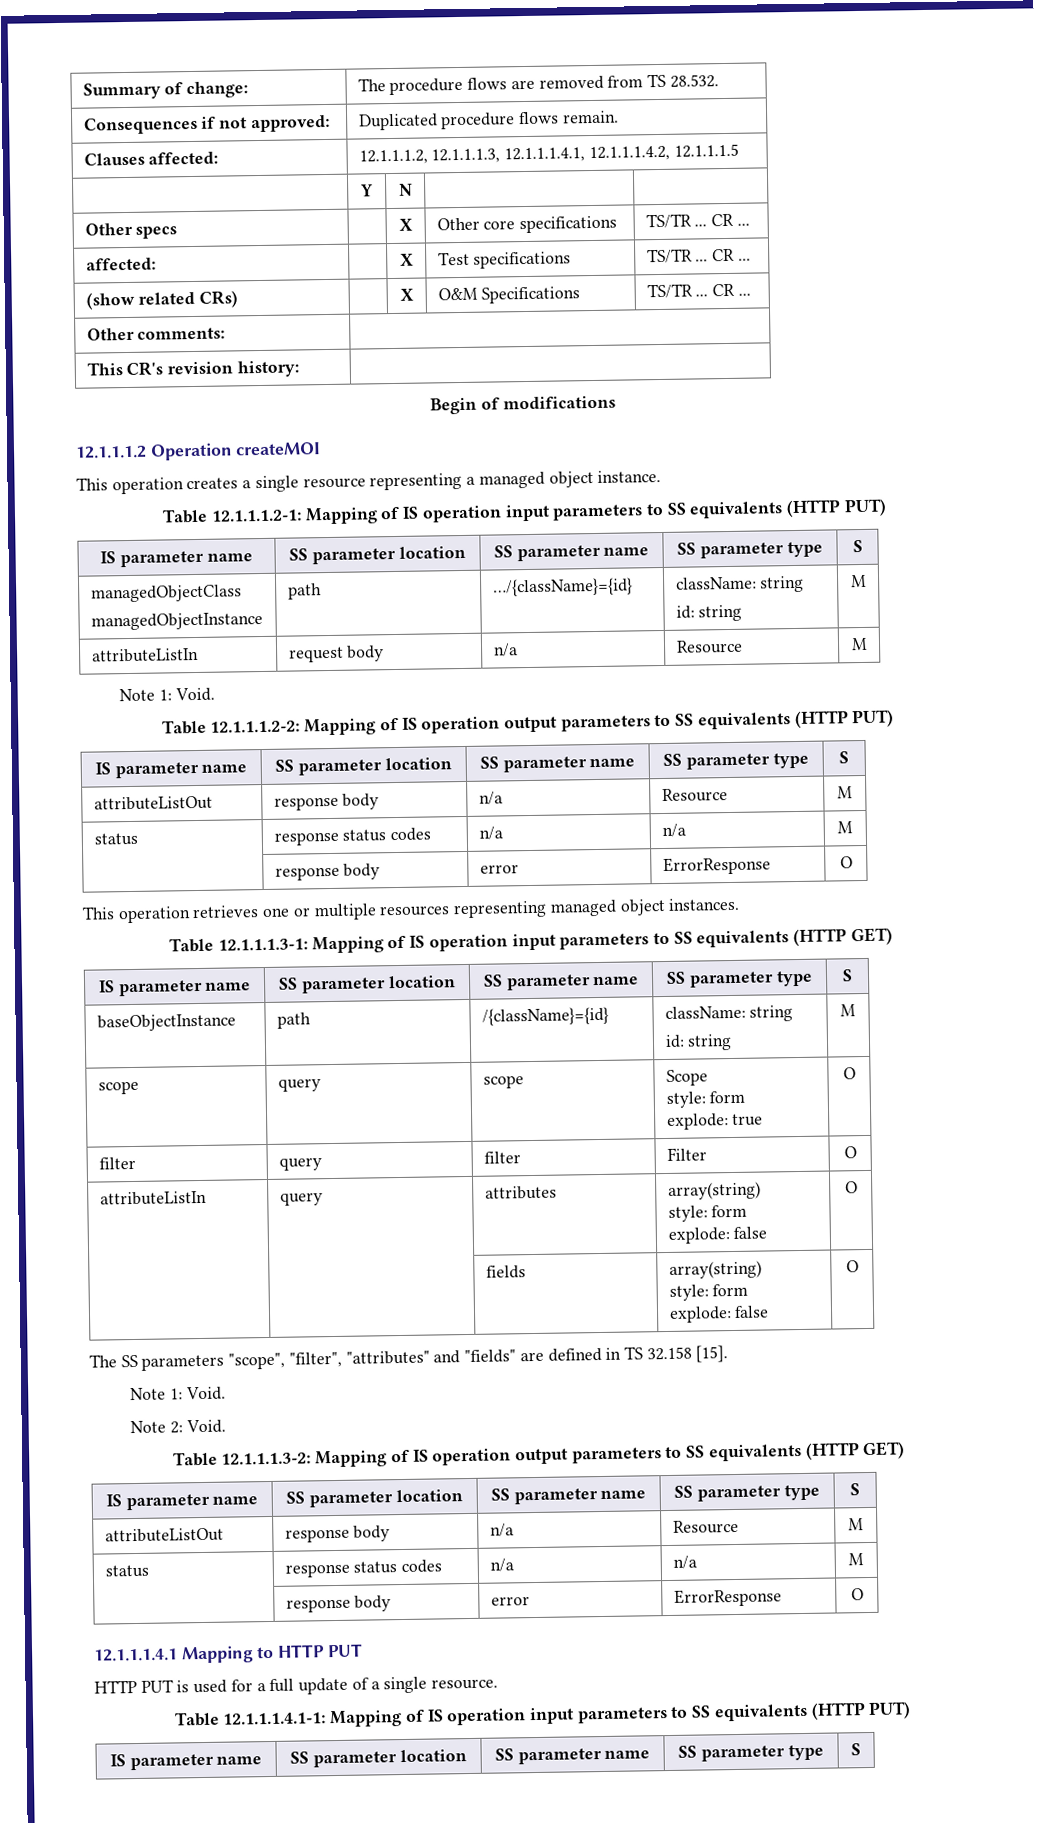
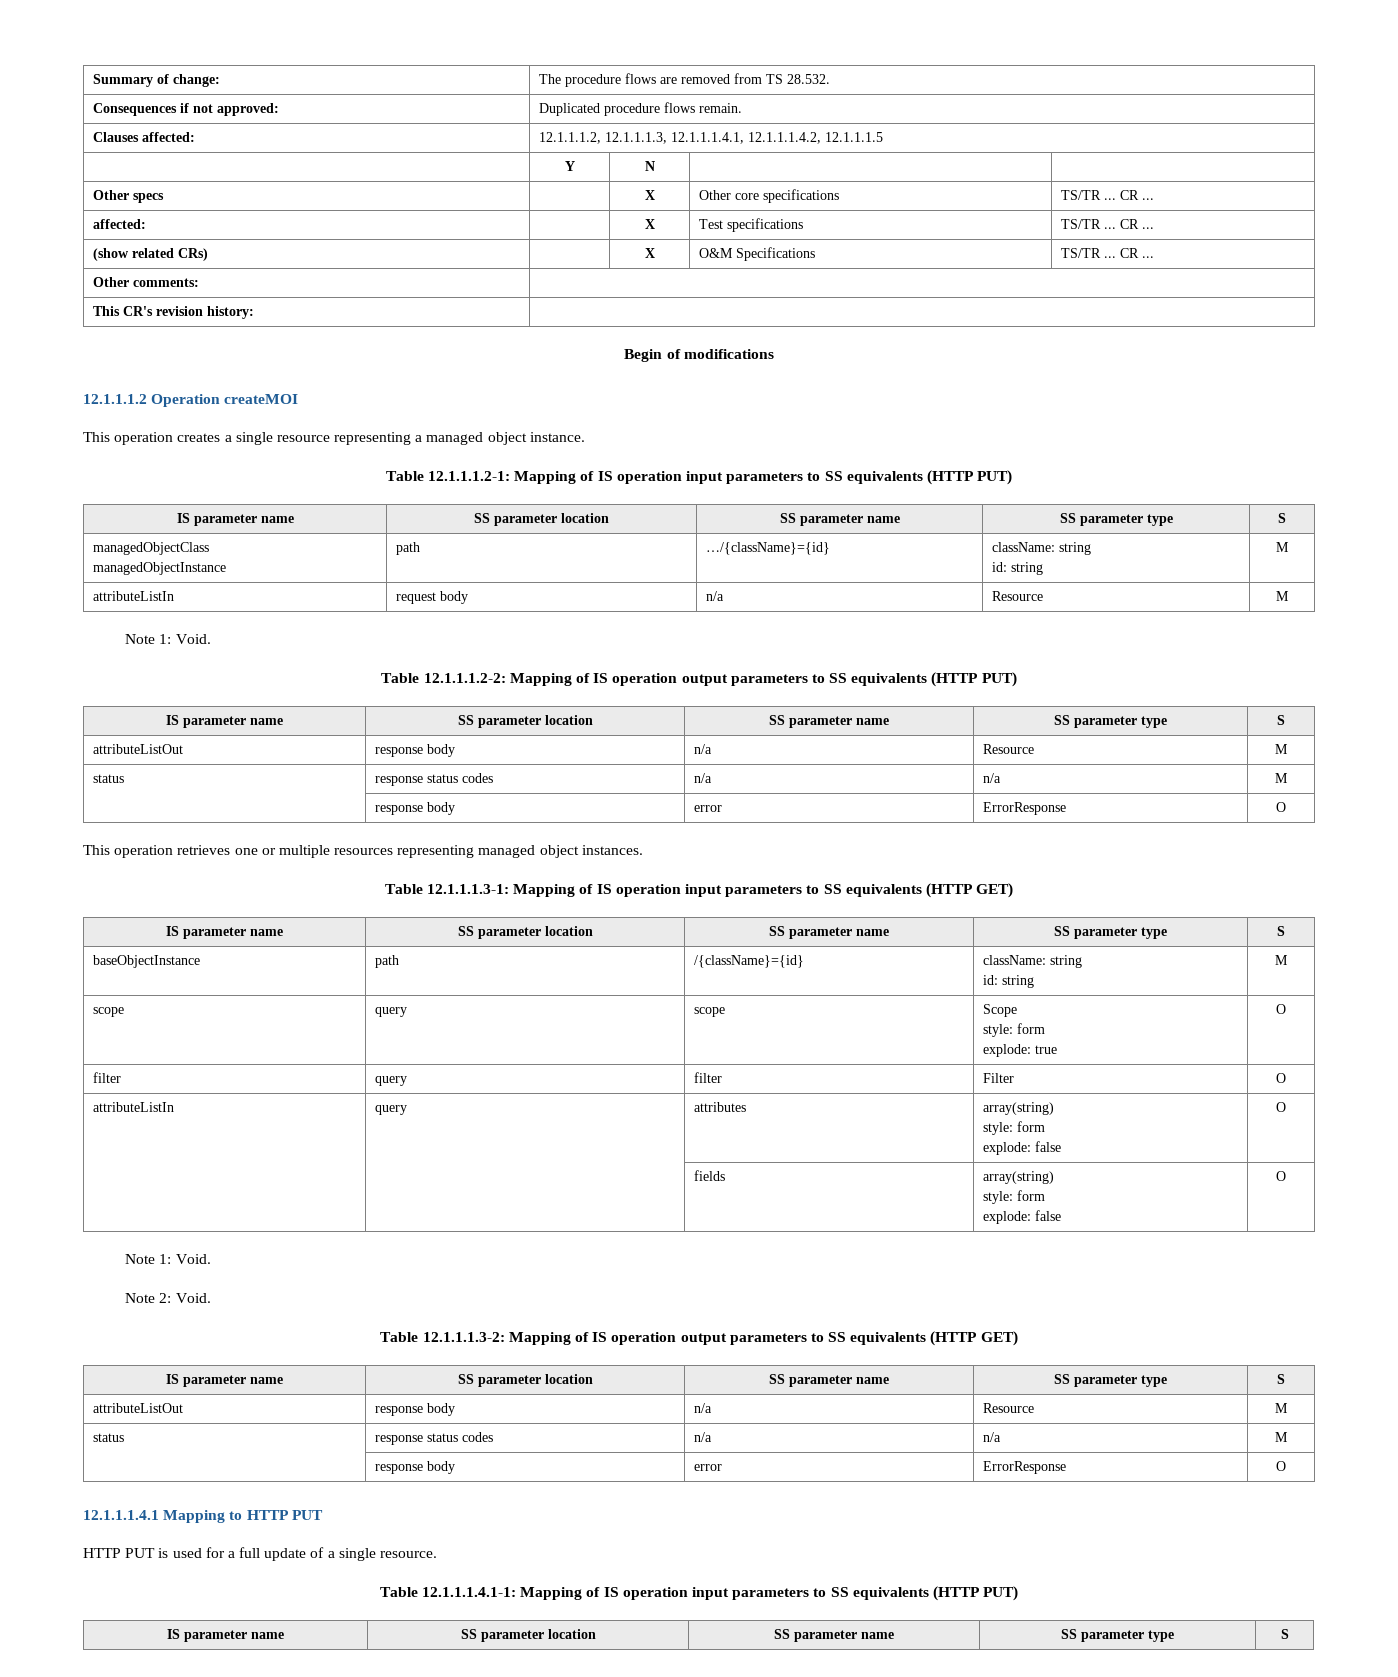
- The SS parameters "scope", "filter", "attributes" and "fields" are defined in TS 32.158 [15].

